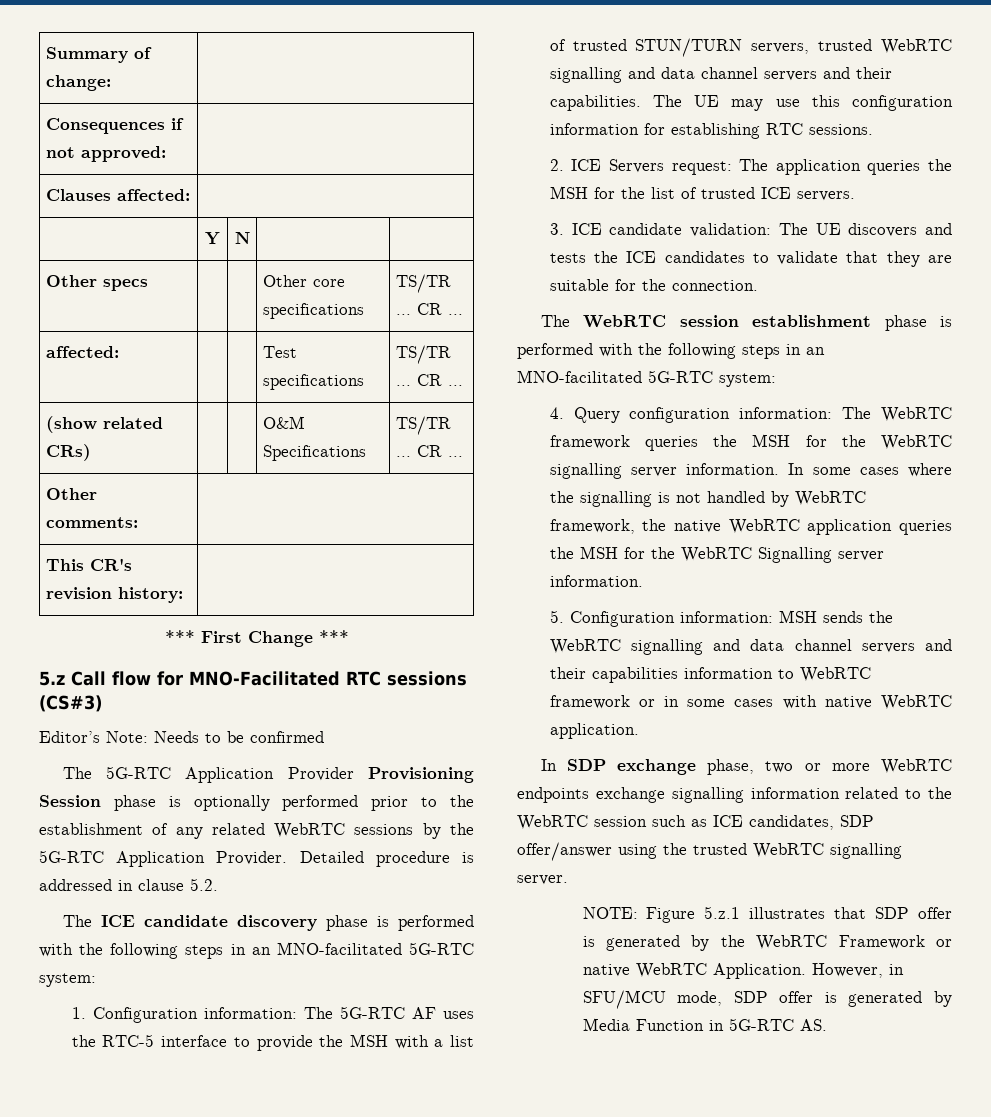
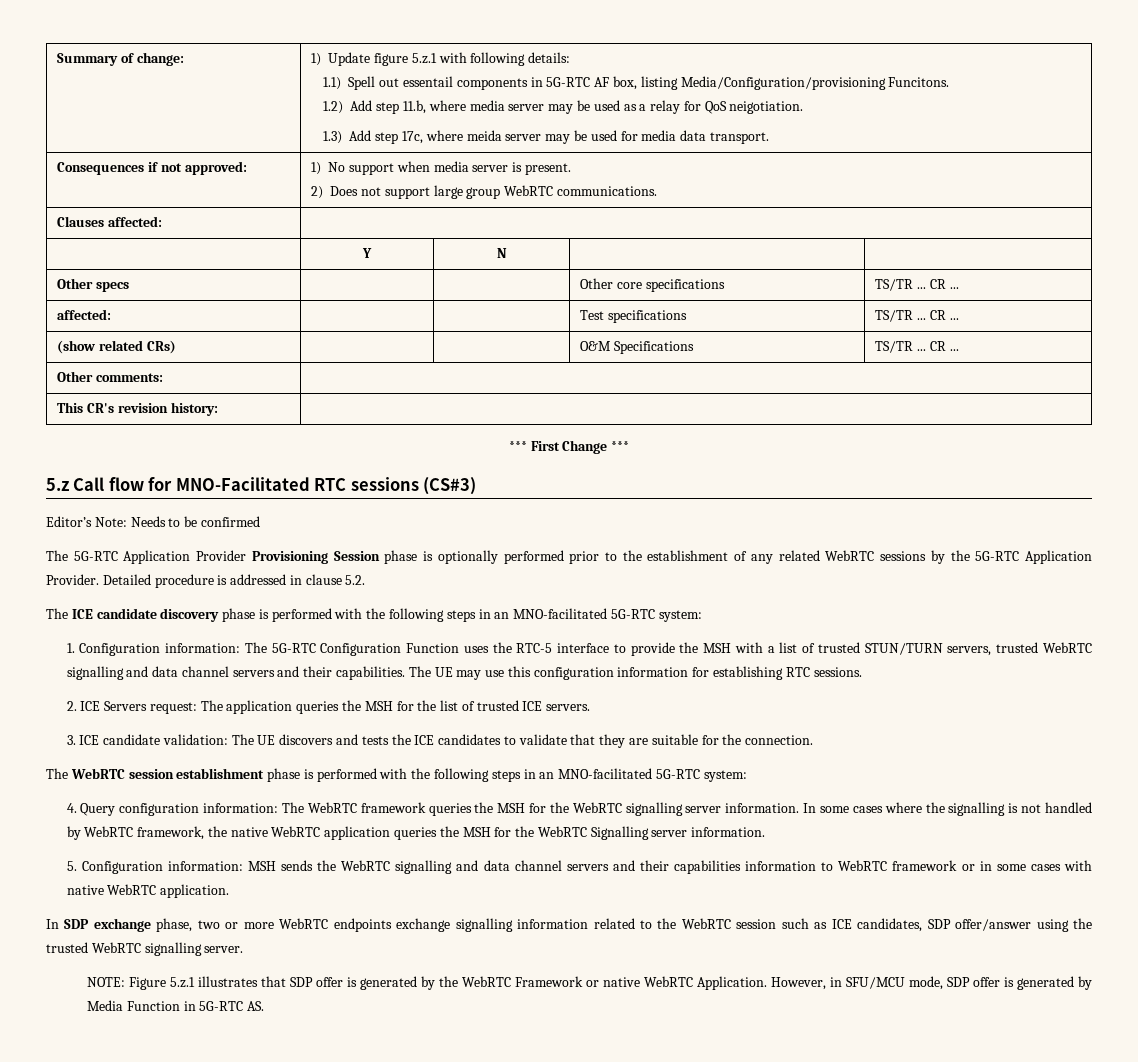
- Consequences if not approved: |
+ 1) Update figure 5.z.1 with following details:
+ 1.1) Spell out essentail components in 5G-RTC AF box, listing Media/Configuration/provisioning Funcitons.
+ 1.2) Add step 11.b, where media server may be used as a relay for QoS neigotiation.
+ 1.3) Add step 17c, where meida server may be used for media data transport.
+ Consequences if not approved: | 1) No support when media server is present.
+ 2) Does not support large group WebRTC communications.
- 1. Configuration information: The 5G-RTC AF uses the RTC-5 interface to provide the MSH with a list of trusted STUN/TURN servers, trusted WebRTC signalling and data channel servers and their capabilities.
+ 1. Configuration information: The 5G-RTC Configuration Function uses the RTC-5 interface to provide the MSH with a list of trusted STUN/TURN servers, trusted WebRTC signalling and data channel servers and their capabilities.

